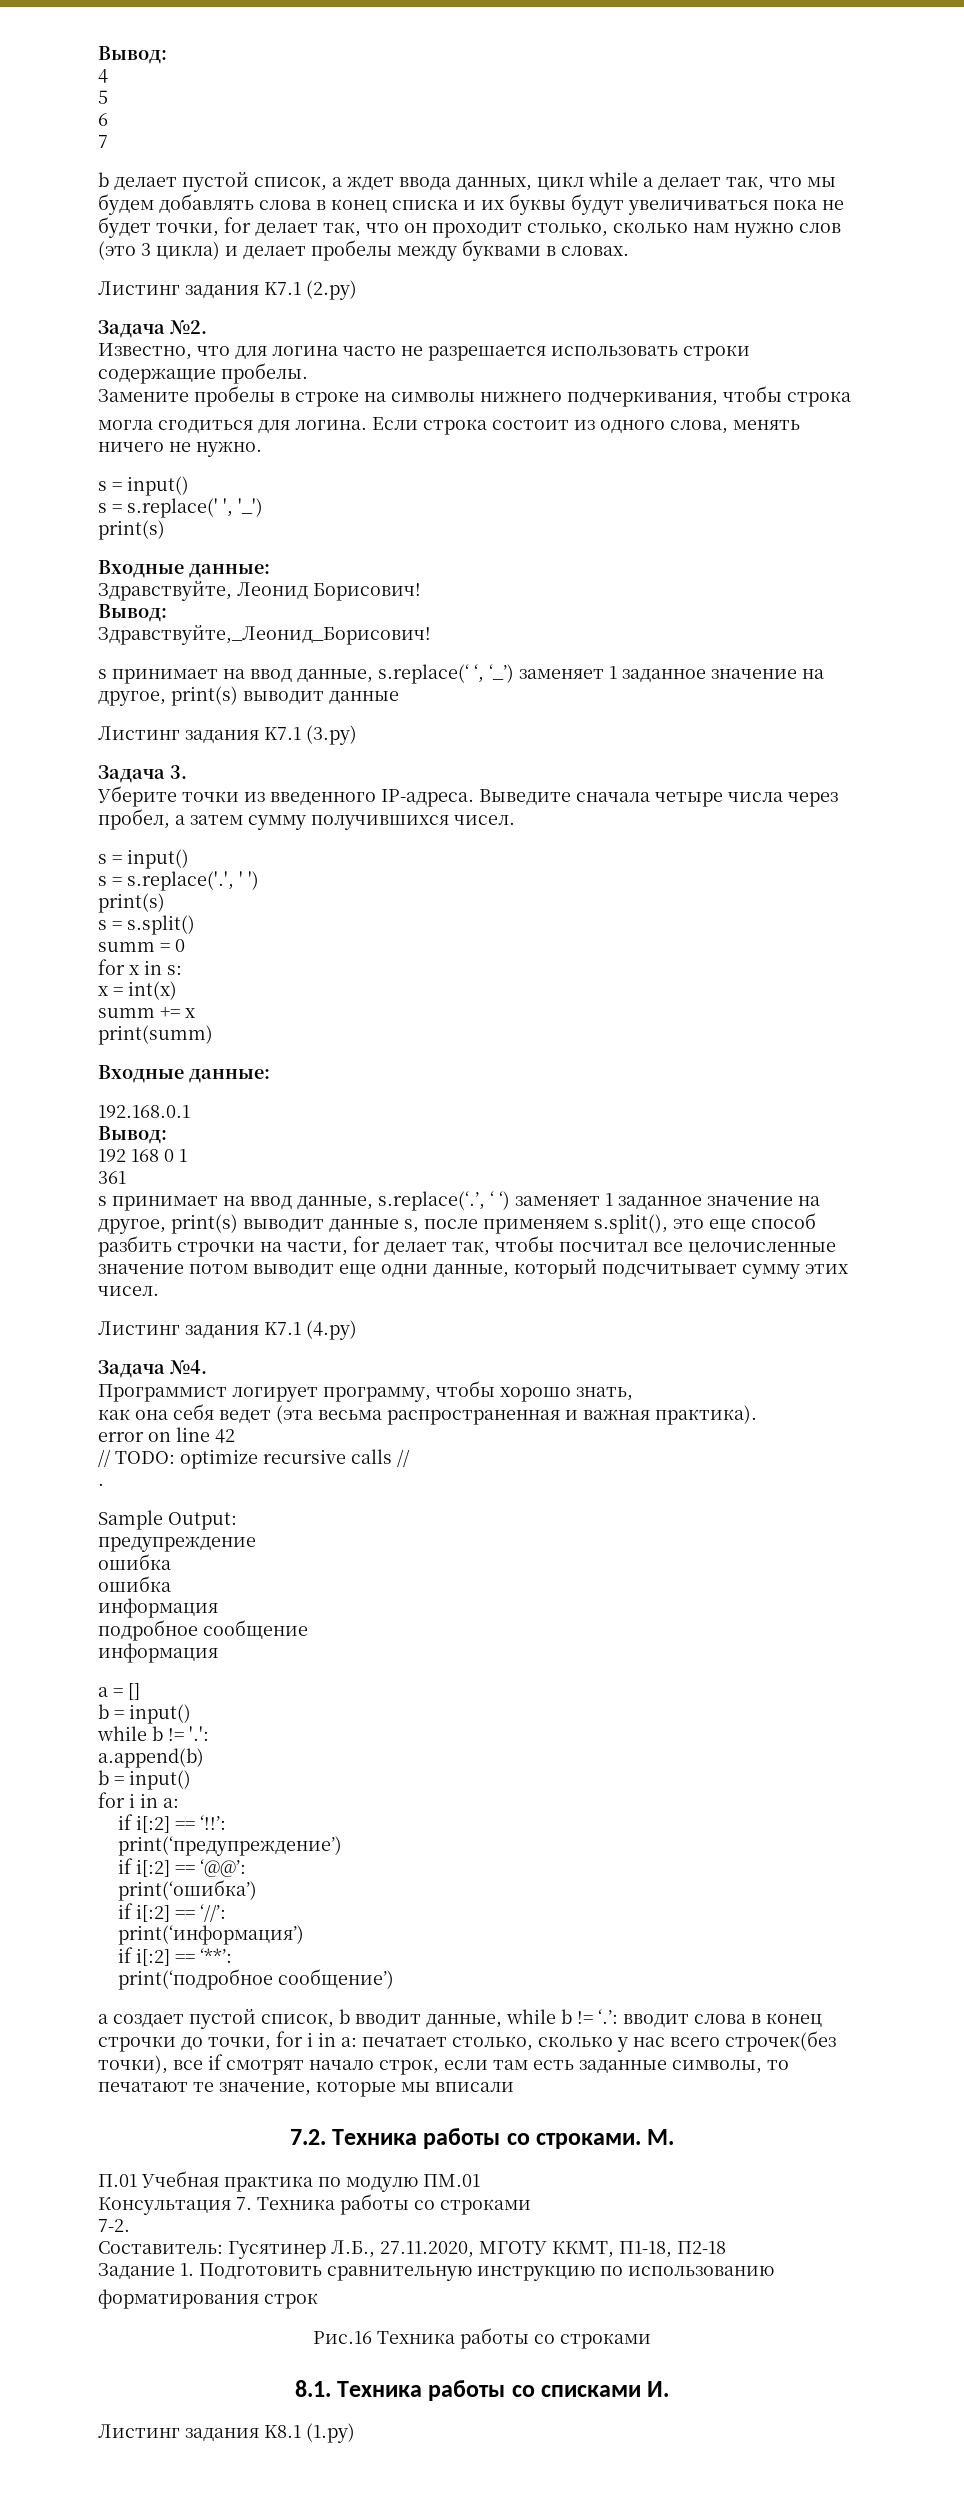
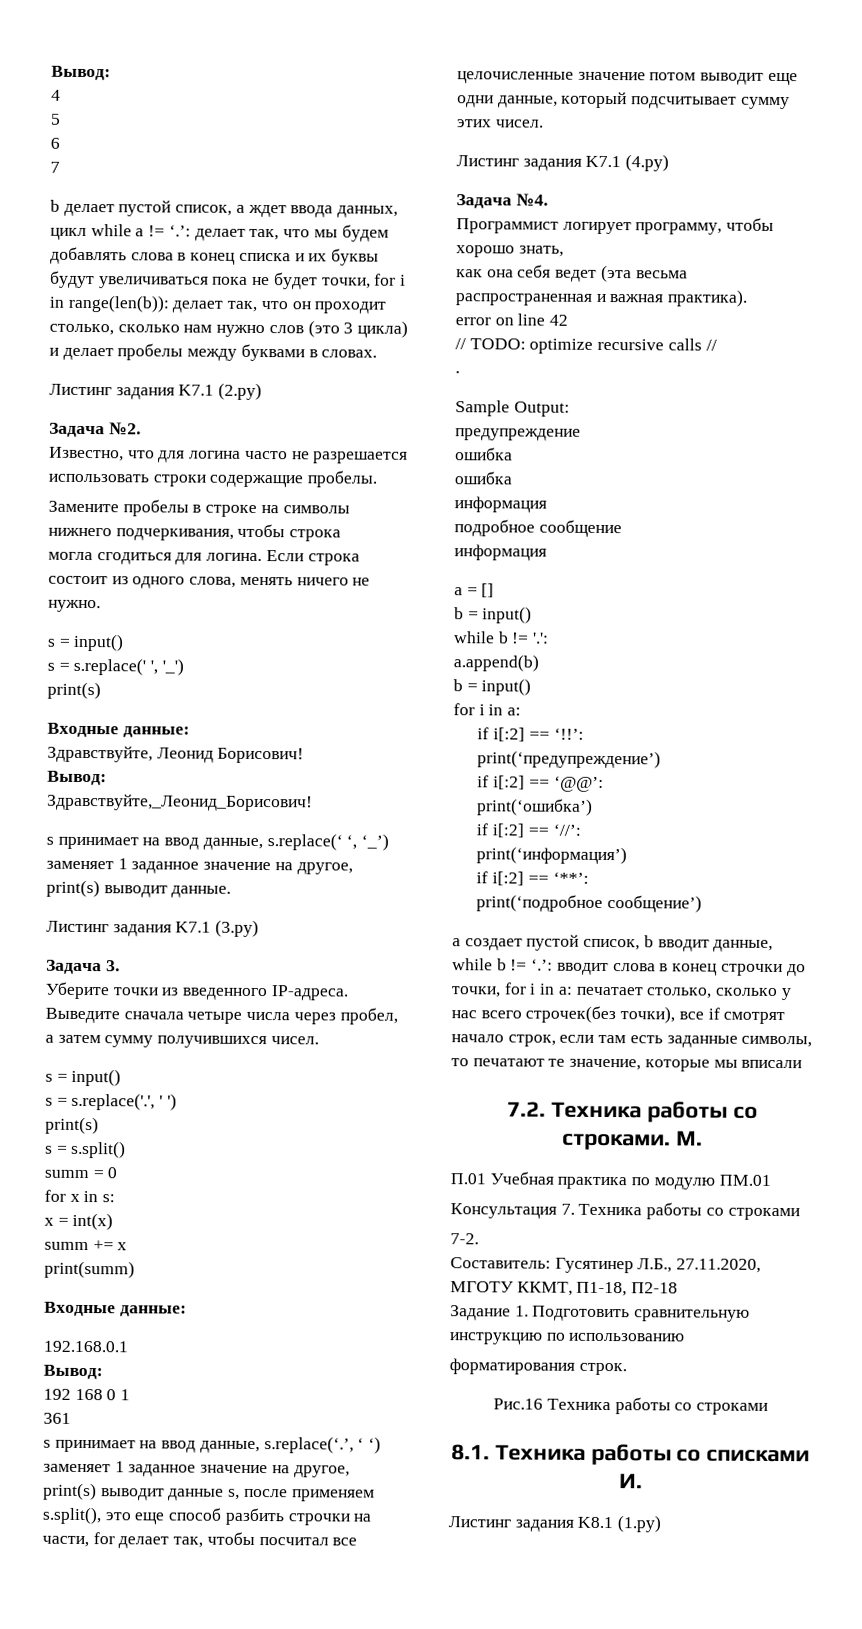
- b делает пустой список, а ждет ввода данных, цикл while а делает так, что мы будем добавлять слова в конец списка и их буквы будут увеличиваться пока не будет точки, for делает так, что он проходит столько, сколько нам нужно слов (это 3 цикла) и делает пробелы между буквами в словах.
+ b делает пустой список, а ждет ввода данных, цикл while а != ‘.’: делает так, что мы будем добавлять слова в конец списка и их буквы будут увеличиваться пока не будет точки, for i in range(len(b)): делает так, что он проходит столько, сколько нам нужно слов (это 3 цикла) и делает пробелы между буквами в словах.
- s принимает на ввод данные, s.replace(‘ ‘, ‘_’) заменяет 1 заданное значение на другое, print(s) выводит данные
+ s принимает на ввод данные, s.replace(‘ ‘, ‘_’) заменяет 1 заданное значение на другое, print(s) выводит данные.
- форматирования строк
+ форматирования строк.

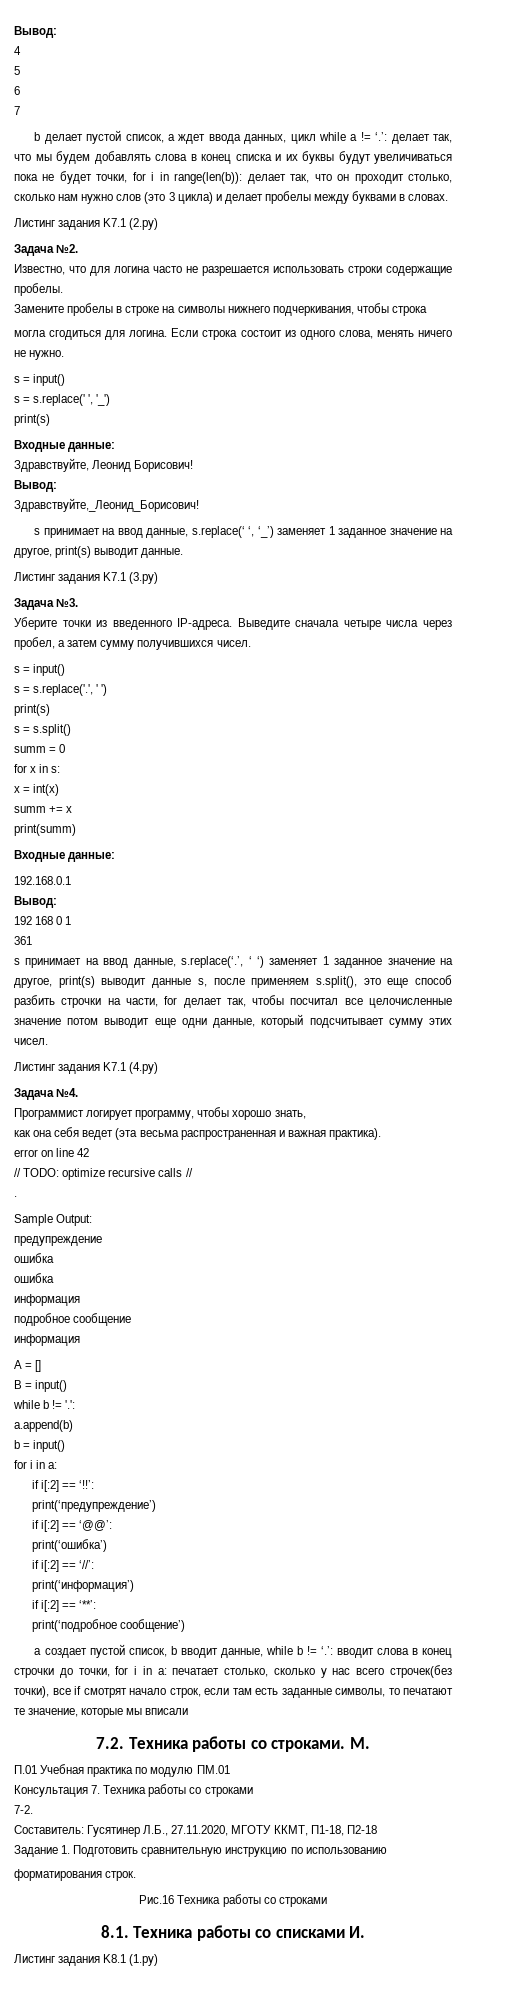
- Задача 3.
+ Задача №3.
- a = []
- b = input()
+ A = []
+ B = input()

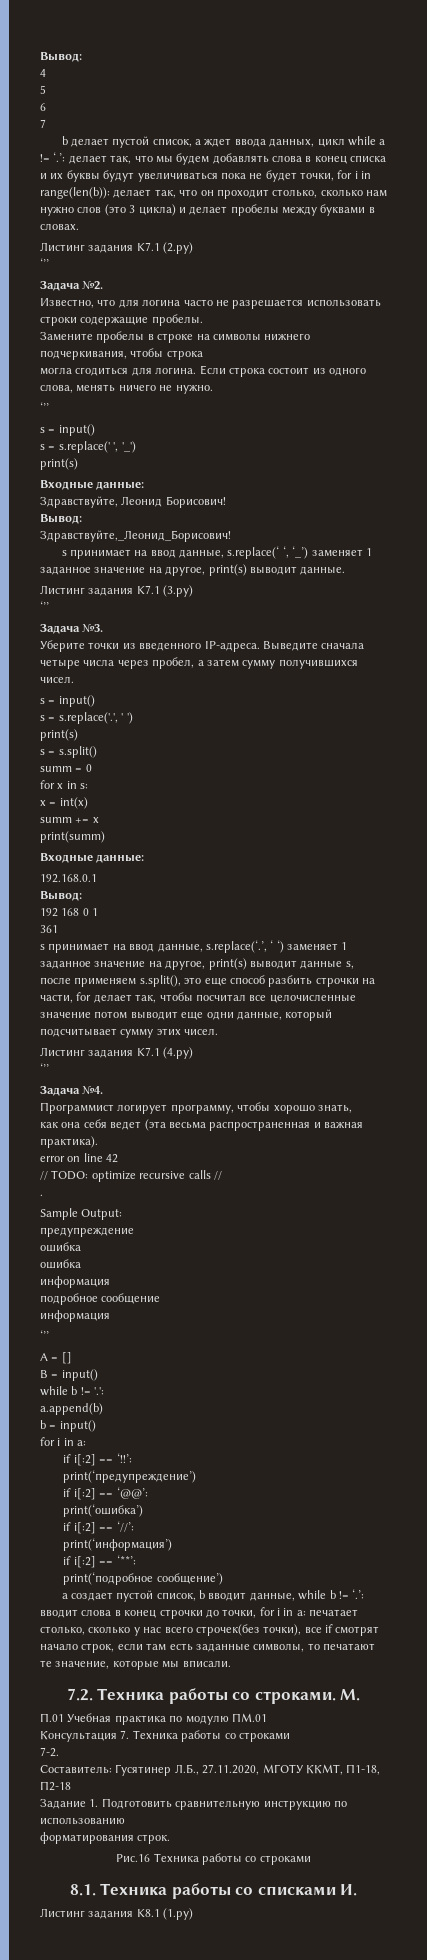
  Листинг задания K7.1 (2.py)
+ ‘’’
  Если строка состоит из одного слова, менять ничего не нужно.
+ ‘’’
  Листинг задания K7.1 (3.py)
+ ‘’’
  Листинг задания K7.1 (4.py)
+ ‘’’
  подробное сообщение
  информация
+ ‘’’
- a создает пустой список, b вводит данные, while b != ‘.’: вводит слова в конец строчки до точки, for i in a: печатает столько, сколько у нас всего строчек(без точки), все if смотрят начало строк, если там есть заданные символы, то печатают те значение, которые мы вписали
+ a создает пустой список, b вводит данные, while b != ‘.’: вводит слова в конец строчки до точки, for i in a: печатает столько, сколько у нас всего строчек(без точки), все if смотрят начало строк, если там есть заданные символы, то печатают те значение, которые мы вписали.

